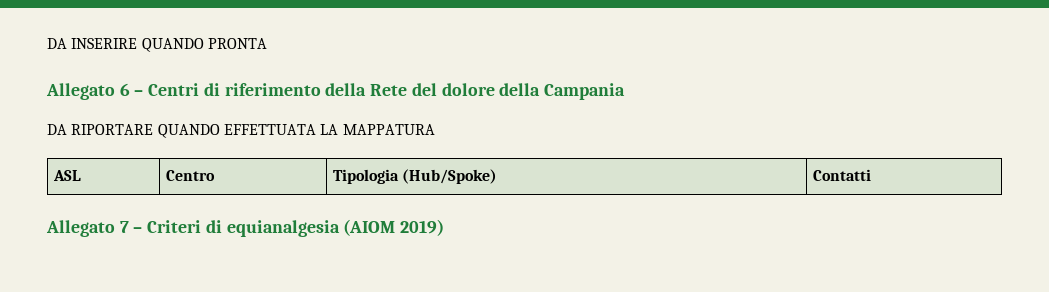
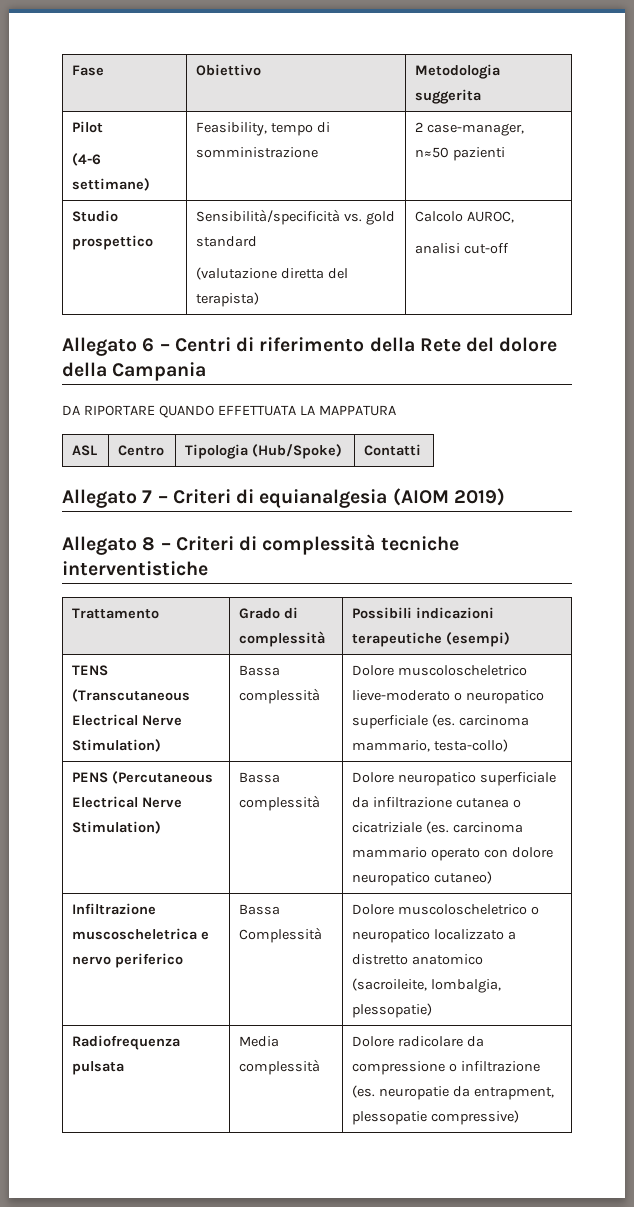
- DA INSERIRE QUANDO PRONTA
+ Fase | Obiettivo | Metodologia suggerita
+ Pilot
+ (4-6 settimane) | Feasibility, tempo di somministrazione | 2 case-manager, n≈50 pazienti
+ Studio prospettico | Sensibilità/specificità vs. gold standard
+ (valutazione diretta del terapista) | Calcolo AUROC,
+ analisi cut-off
+ Allegato 8 – Criteri di complessità tecniche interventistiche
+ Trattamento | Grado di complessità | Possibili indicazioni terapeutiche (esempi)
+ TENS (Transcutaneous Electrical Nerve Stimulation) | Bassa complessità | Dolore muscoloscheletrico lieve-moderato o neuropatico superficiale (es. carcinoma mammario, testa-collo)
+ PENS (Percutaneous Electrical Nerve Stimulation) | Bassa complessità | Dolore neuropatico superficiale da infiltrazione cutanea o cicatriziale (es. carcinoma mammario operato con dolore neuropatico cutaneo)
+ Infiltrazione muscoscheletrica e nervo periferico | Bassa Complessità | Dolore muscoloscheletrico o neuropatico localizzato a distretto anatomico (sacroileite, lombalgia, plessopatie)
+ Radiofrequenza pulsata | Media complessità | Dolore radicolare da compressione o infiltrazione (es. neuropatie da entrapment, plessopatie compressive)

